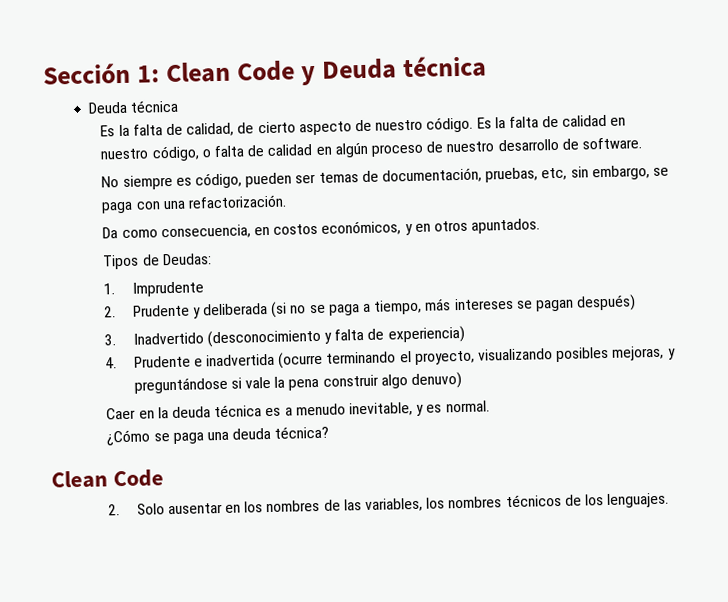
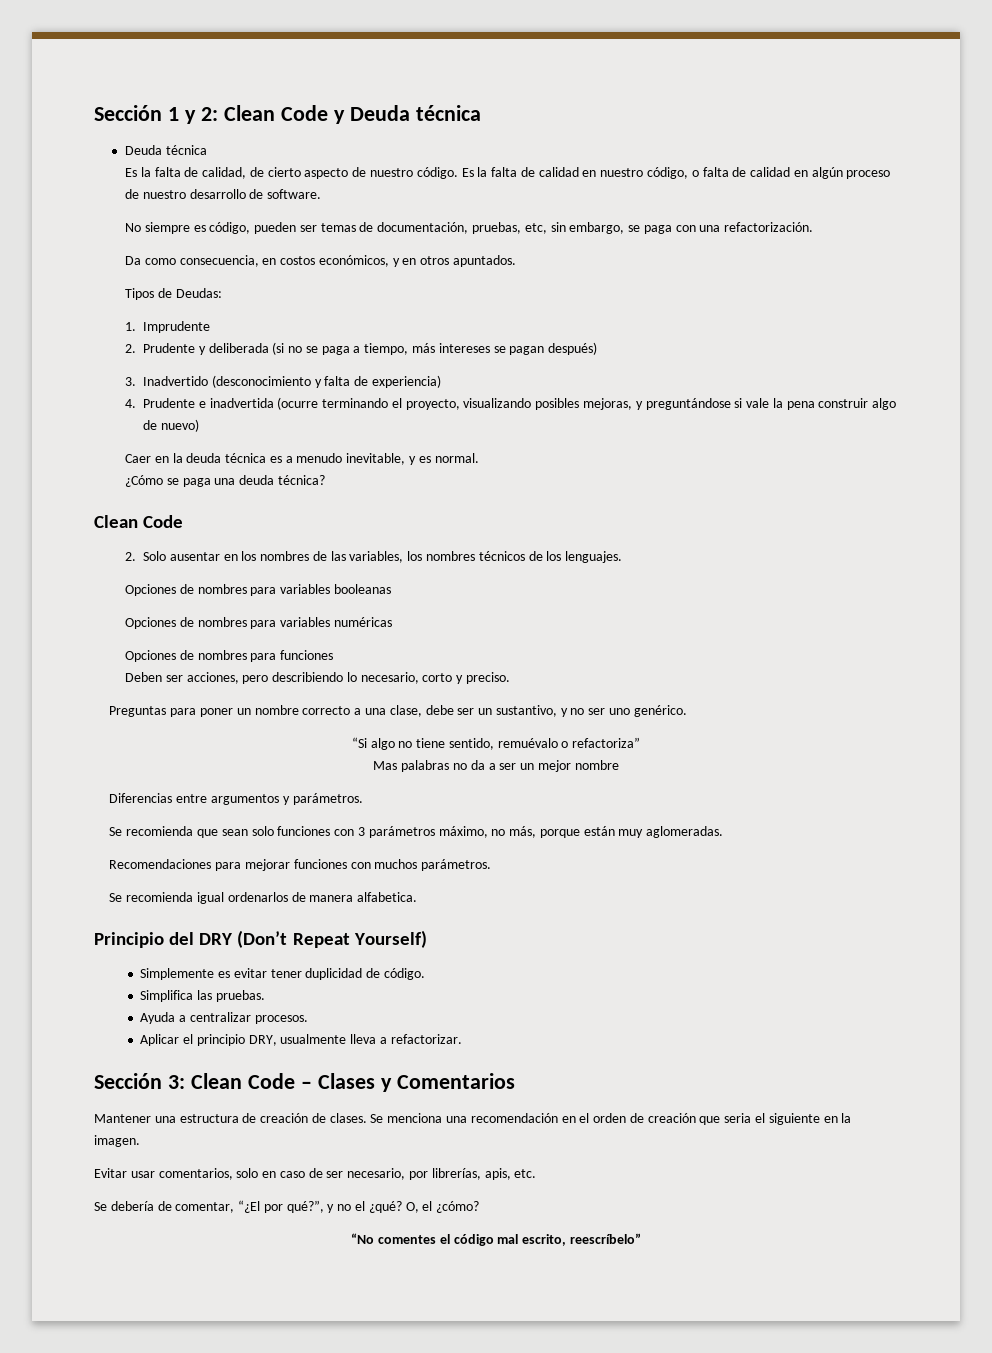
- Sección 1: Clean Code y Deuda técnica
+ Sección 1 y 2: Clean Code y Deuda técnica
- 4. Prudente e inadvertida (ocurre terminando el proyecto, visualizando posibles mejoras, y preguntándose si vale la pena construir algo denuvo)
+ 4. Prudente e inadvertida (ocurre terminando el proyecto, visualizando posibles mejoras, y preguntándose si vale la pena construir algo de nuevo)
+ Opciones de nombres para variables booleanas
+ Opciones de nombres para variables numéricas
+ Opciones de nombres para funciones
+ Deben ser acciones, pero describiendo lo necesario, corto y preciso.
+ Preguntas para poner un nombre correcto a una clase, debe ser un sustantivo, y no ser uno genérico.
+ “Si algo no tiene sentido, remuévalo o refactoriza”
+ Mas palabras no da a ser un mejor nombre
+ Diferencias entre argumentos y parámetros.
+ Se recomienda que sean solo funciones con 3 parámetros máximo, no más, porque están muy aglomeradas.
+ Recomendaciones para mejorar funciones con muchos parámetros.
+ Se recomienda igual ordenarlos de manera alfabetica.
+ Principio del DRY (Don’t Repeat Yourself)
+ Simplemente es evitar tener duplicidad de código.
+ Simplifica las pruebas.
+ Ayuda a centralizar procesos.
+ Aplicar el principio DRY, usualmente lleva a refactorizar.
+ Sección 3: Clean Code – Clases y Comentarios
+ Mantener una estructura de creación de clases. Se menciona una recomendación en el orden de creación que seria el siguiente en la imagen.
+ Evitar usar comentarios, solo en caso de ser necesario, por librerías, apis, etc.
+ Se debería de comentar, “¿El por qué?”, y no el ¿qué? O, el ¿cómo?
+ “No comentes el código mal escrito, reescríbelo”

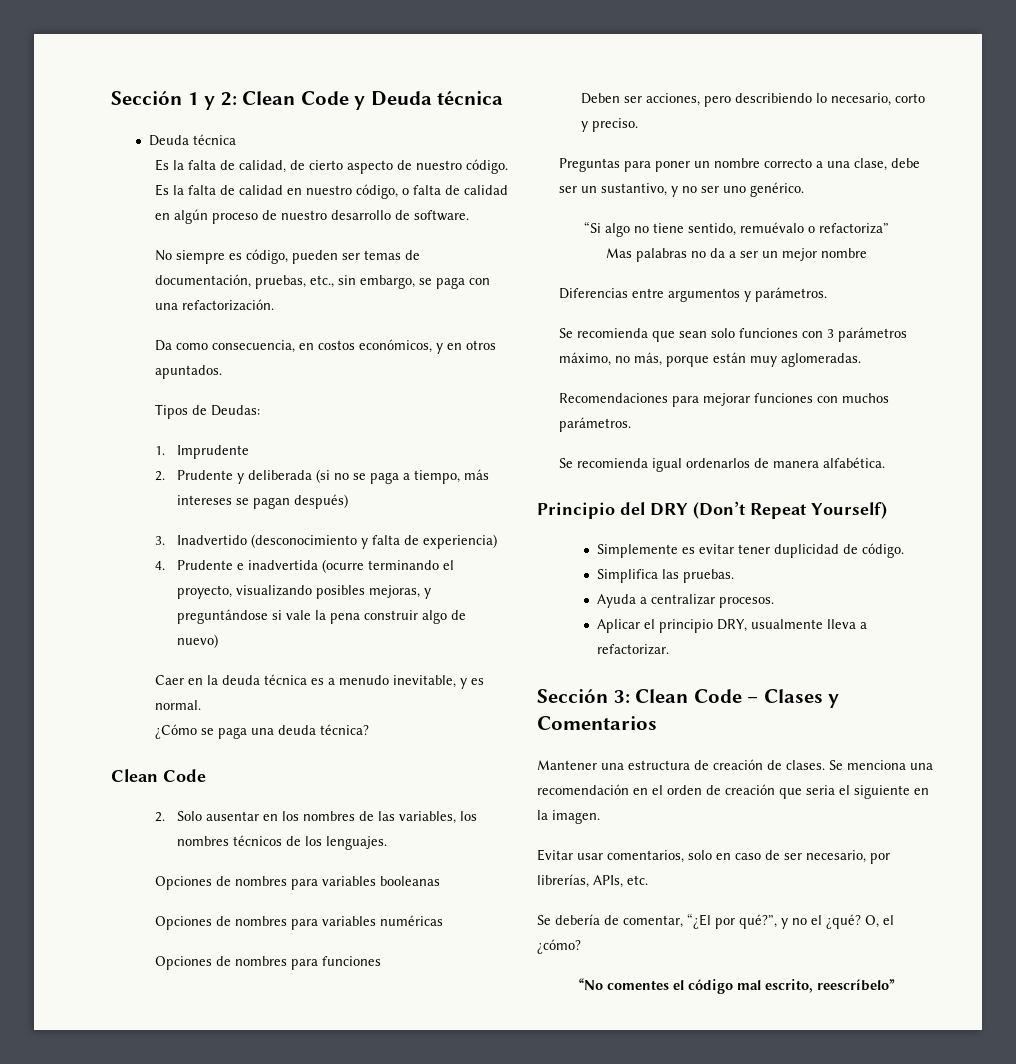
- No siempre es código, pueden ser temas de documentación, pruebas, etc, sin embargo, se paga con una refactorización.
+ No siempre es código, pueden ser temas de documentación, pruebas, etc., sin embargo, se paga con una refactorización.
- Se recomienda igual ordenarlos de manera alfabetica.
+ Se recomienda igual ordenarlos de manera alfabética.
- Evitar usar comentarios, solo en caso de ser necesario, por librerías, apis, etc.
+ Evitar usar comentarios, solo en caso de ser necesario, por librerías, APIs, etc.

